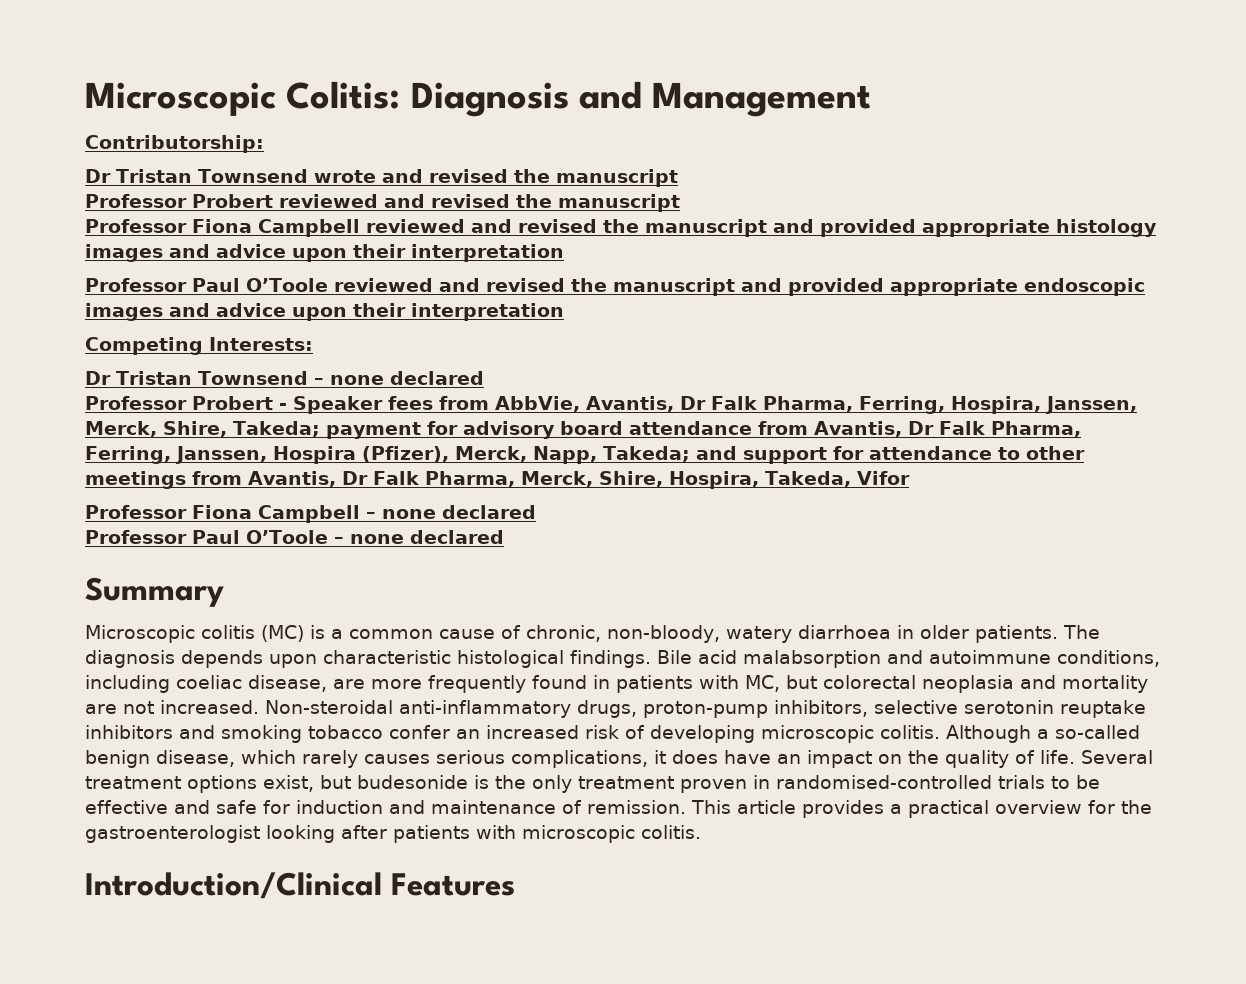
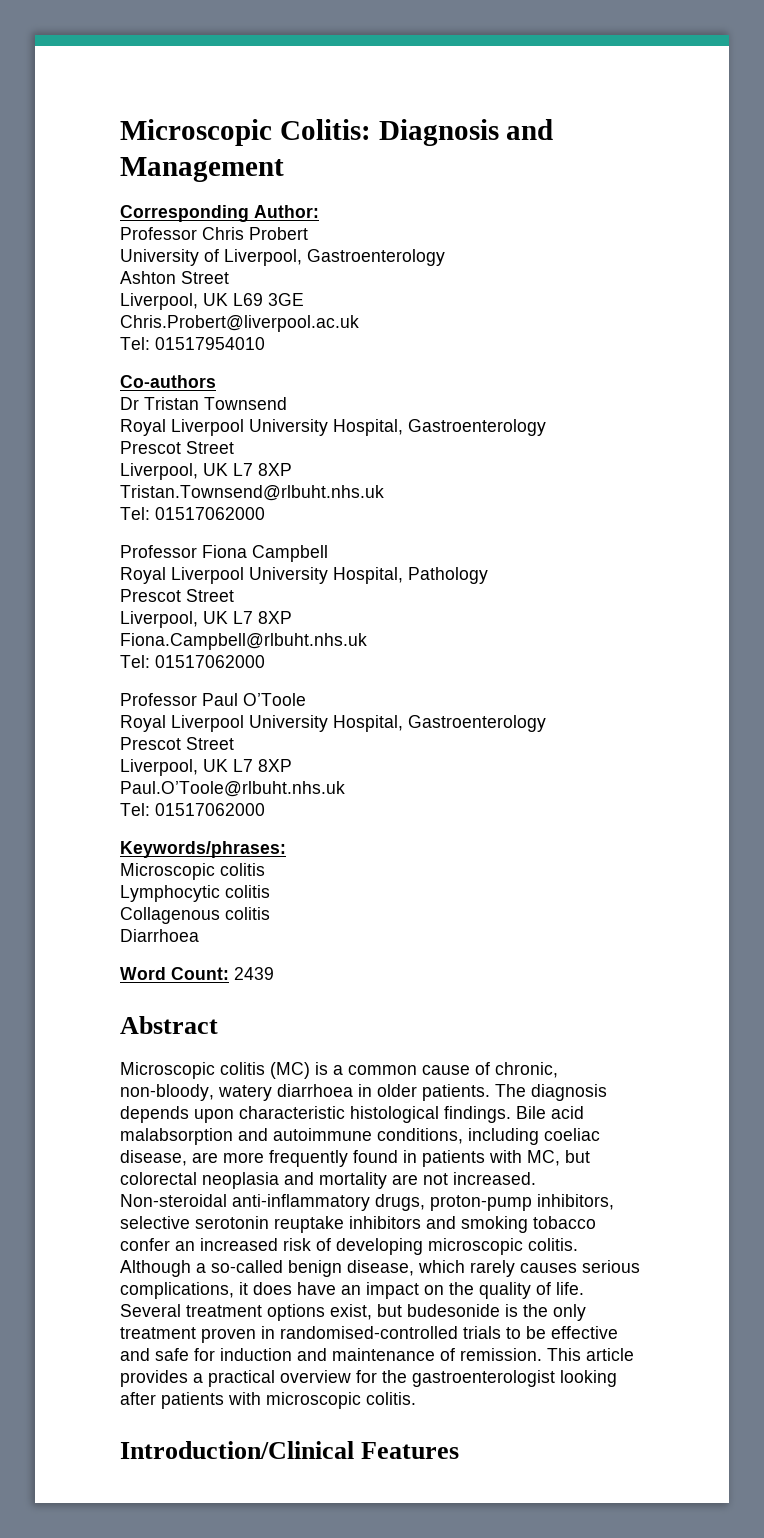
- Contributorship:
- Dr Tristan Townsend wrote and revised the manuscript
- Professor Probert reviewed and revised the manuscript
- Professor Fiona Campbell reviewed and revised the manuscript and provided appropriate histology images and advice upon their interpretation
- Professor Paul O’Toole reviewed and revised the manuscript and provided appropriate endoscopic images and advice upon their interpretation
- Competing Interests:
- Dr Tristan Townsend – none declared
- Professor Probert - Speaker fees from AbbVie, Avantis, Dr Falk Pharma, Ferring, Hospira, Janssen, Merck, Shire, Takeda; payment for advisory board attendance from Avantis, Dr Falk Pharma, Ferring, Janssen, Hospira (Pfizer), Merck, Napp, Takeda; and support for attendance to other meetings from Avantis, Dr Falk Pharma, Merck, Shire, Hospira, Takeda, Vifor
- Professor Fiona Campbell – none declared
- Professor Paul O’Toole – none declared
- Summary
+ Corresponding Author:
+ Professor Chris Probert
+ University of Liverpool, Gastroenterology
+ Ashton Street
+ Liverpool, UK L69 3GE
+ Chris.Probert@liverpool.ac.uk
+ Tel: 01517954010
+ Co-authors
+ Dr Tristan Townsend
+ Royal Liverpool University Hospital, Gastroenterology
+ Prescot Street
+ Liverpool, UK L7 8XP
+ Tristan.Townsend@rlbuht.nhs.uk
+ Tel: 01517062000
+ Professor Fiona Campbell
+ Royal Liverpool University Hospital, Pathology
+ Prescot Street
+ Liverpool, UK L7 8XP
+ Fiona.Campbell@rlbuht.nhs.uk
+ Tel: 01517062000
+ Professor Paul O’Toole
+ Royal Liverpool University Hospital, Gastroenterology
+ Prescot Street
+ Liverpool, UK L7 8XP
+ Paul.O’Toole@rlbuht.nhs.uk
+ Tel: 01517062000
+ Keywords/phrases:
+ Microscopic colitis
+ Lymphocytic colitis
+ Collagenous colitis
+ Diarrhoea
+ Word Count: 2439
+ Abstract

